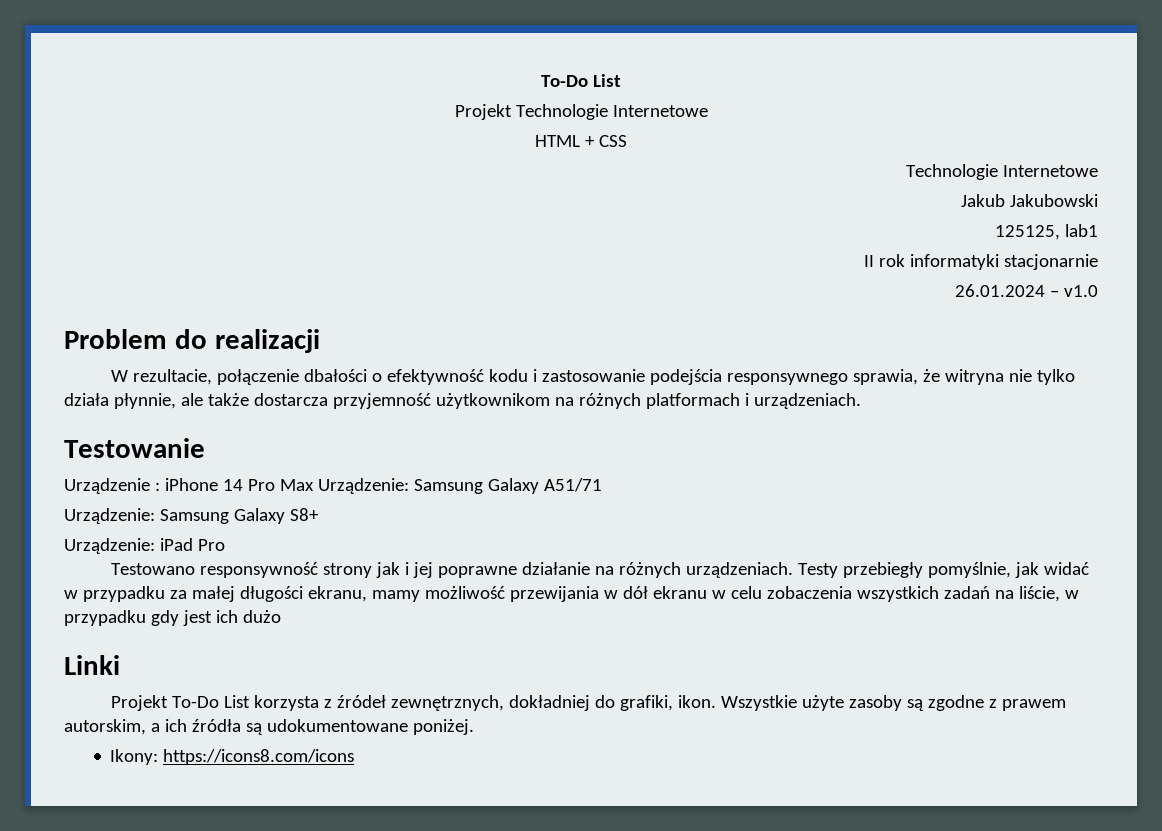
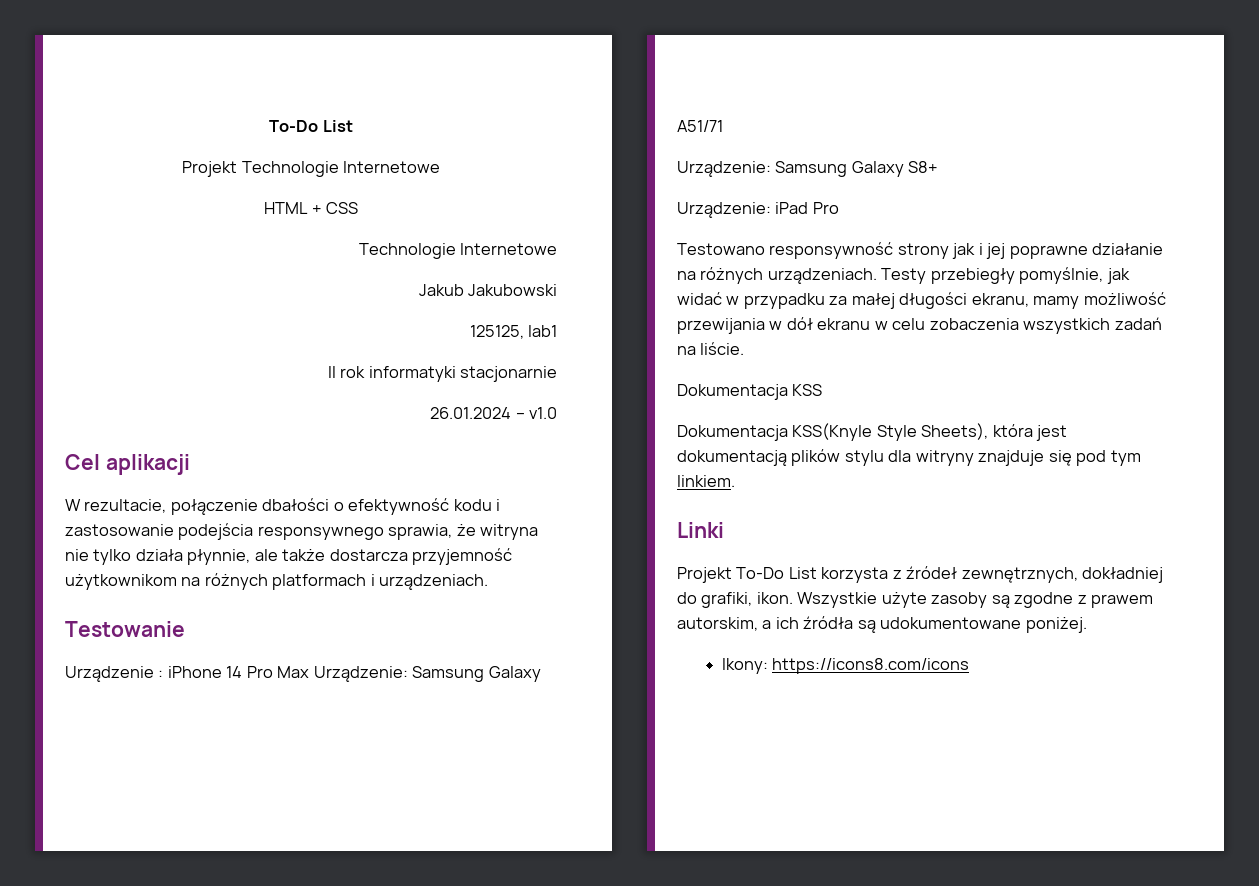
- Problem do realizacji
+ Cel aplikacji
- Testy przebiegły pomyślnie, jak widać w przypadku za małej długości ekranu, mamy możliwość przewijania w dół ekranu w celu zobaczenia wszystkich zadań na liście, w przypadku gdy jest ich dużo
+ Testy przebiegły pomyślnie, jak widać w przypadku za małej długości ekranu, mamy możliwość przewijania w dół ekranu w celu zobaczenia wszystkich zadań na liście.
+ Dokumentacja KSS
+ Dokumentacja KSS(Knyle Style Sheets), która jest dokumentacją plików stylu dla witryny znajduje się pod tym linkiem.

